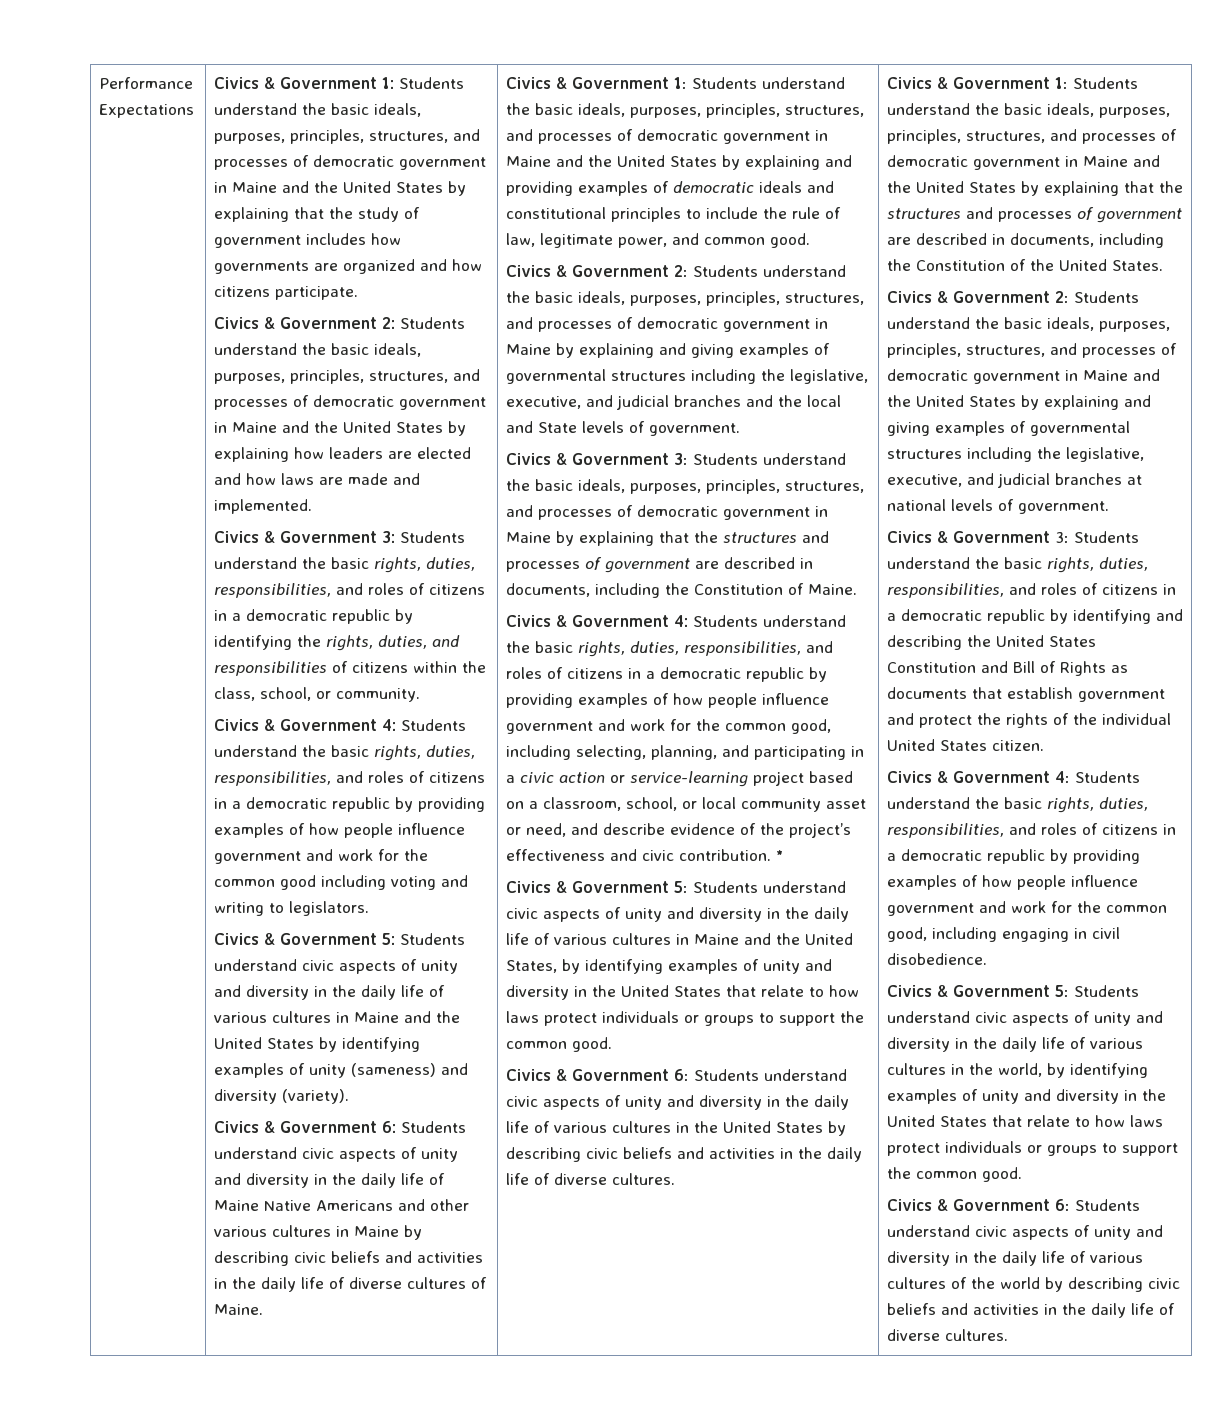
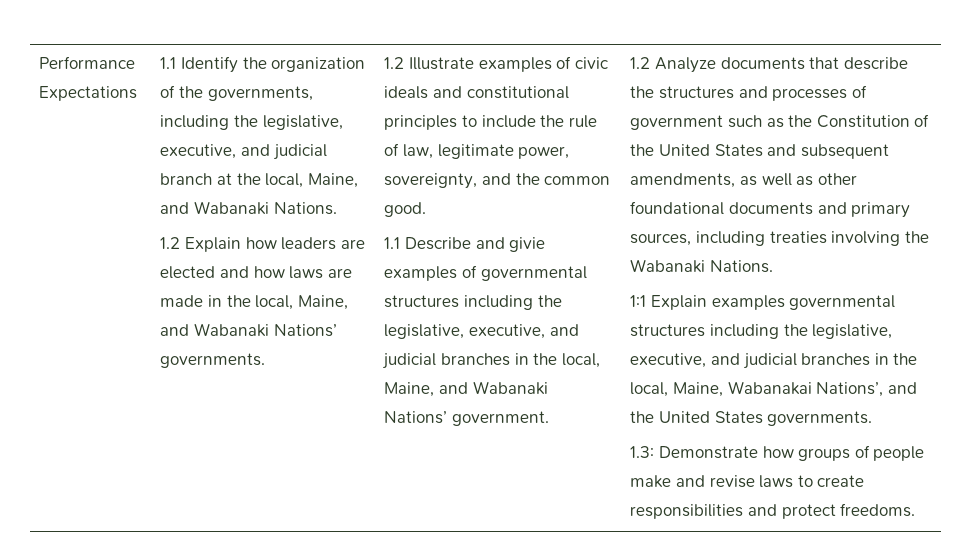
- Civics & Government 1: Students understand the basic ideals, purposes, principles, structures, and processes of democratic government in Maine and the United States by explaining that the study of government includes how governments are organized and how citizens participate.
- Civics & Government 2: Students understand the basic ideals, purposes, principles, structures, and processes of democratic government in Maine and the United States by explaining how leaders are elected and how laws are made and implemented.
- Civics & Government 3: Students understand the basic rights, duties, responsibilities, and roles of citizens in a democratic republic by identifying the rights, duties, and responsibilities of citizens within the class, school, or community.
- Civics & Government 4: Students understand the basic rights, duties, responsibilities, and roles of citizens in a democratic republic by providing examples of how people influence government and work for the common good including voting and writing to legislators.
- Civics & Government 5: Students understand civic aspects of unity and diversity in the daily life of various cultures in Maine and the United States by identifying examples of unity (sameness) and diversity (variety).
- Civics & Government 6: Students understand civic aspects of unity and diversity in the daily life of Maine Native Americans and other various cultures in Maine by describing civic beliefs and activities in the daily life of diverse cultures of Maine. | Civics & Government 1: Students understand the basic ideals, purposes, principles, structures, and processes of democratic government in Maine and the United States by explaining and providing examples of democratic ideals and constitutional principles to include the rule of law, legitimate power, and common good.
- Civics & Government 2: Students understand the basic ideals, purposes, principles, structures, and processes of democratic government in Maine by explaining and giving examples of governmental structures including the legislative, executive, and judicial branches and the local and State levels of government.
- Civics & Government 3: Students understand the basic ideals, purposes, principles, structures, and processes of democratic government in Maine by explaining that the structures and processes of government are described in documents, including the Constitution of Maine.
- Civics & Government 4: Students understand the basic rights, duties, responsibilities, and roles of citizens in a democratic republic by providing examples of how people influence government and work for the common good, including selecting, planning, and participating in a civic action or service-learning project based on a classroom, school, or local community asset or need, and describe evidence of the project’s effectiveness and civic contribution. *
- Civics & Government 5: Students understand civic aspects of unity and diversity in the daily life of various cultures in Maine and the United States, by identifying examples of unity and diversity in the United States that relate to how laws protect individuals or groups to support the common good.
- Civics & Government 6: Students understand civic aspects of unity and diversity in the daily life of various cultures in the United States by describing civic beliefs and activities in the daily life of diverse cultures. | Civics & Government 1: Students understand the basic ideals, purposes, principles, structures, and processes of democratic government in Maine and the United States by explaining that the structures and processes of government are described in documents, including the Constitution of the United States.
- Civics & Government 2: Students understand the basic ideals, purposes, principles, structures, and processes of democratic government in Maine and the United States by explaining and giving examples of governmental structures including the legislative, executive, and judicial branches at national levels of government.
- Civics & Government 3: Students understand the basic rights, duties, responsibilities, and roles of citizens in a democratic republic by identifying and describing the United States Constitution and Bill of Rights as documents that establish government and protect the rights of the individual United States citizen.
- Civics & Government 4: Students understand the basic rights, duties, responsibilities, and roles of citizens in a democratic republic by providing examples of how people influence government and work for the common good, including engaging in civil disobedience.
- Civics & Government 5: Students understand civic aspects of unity and diversity in the daily life of various cultures in the world, by identifying examples of unity and diversity in the United States that relate to how laws protect individuals or groups to support the common good.
- Civics & Government 6: Students understand civic aspects of unity and diversity in the daily life of various cultures of the world by describing civic beliefs and activities in the daily life of diverse cultures.
+ 1.1 Identify the organization of the governments, including the legislative, executive, and judicial branch at the local, Maine, and Wabanaki Nations.
+ 1.2 Explain how leaders are elected and how laws are made in the local, Maine, and Wabanaki Nations’ governments. | 1.2 Illustrate examples of civic ideals and constitutional principles to include the rule of law, legitimate power, sovereignty, and the common good.
+ 1.1 Describe and givie examples of governmental structures including the legislative, executive, and judicial branches in the local, Maine, and Wabanaki Nations’ government. | 1.2 Analyze documents that describe the structures and processes of government such as the Constitution of the United States and subsequent amendments, as well as other foundational documents and primary sources, including treaties involving the Wabanaki Nations.
+ 1:1 Explain examples governmental structures including the legislative, executive, and judicial branches in the local, Maine, Wabanakai Nations’, and the United States governments.
+ 1.3: Demonstrate how groups of people make and revise laws to create responsibilities and protect freedoms.

